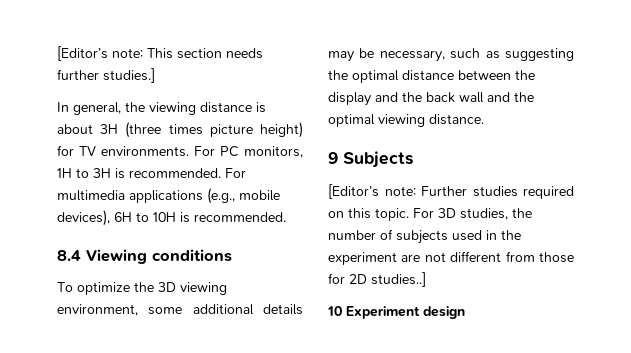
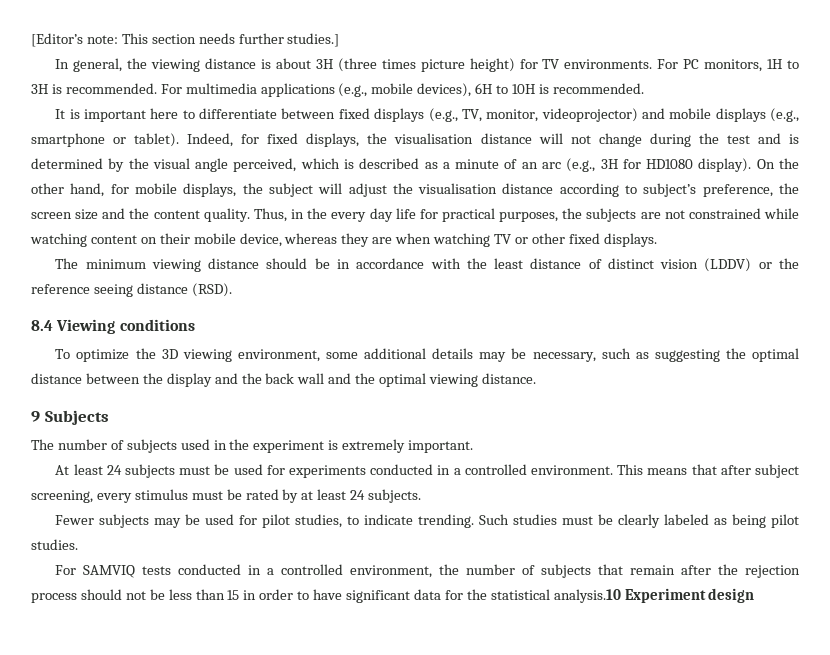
+ It is important here to differentiate between fixed displays (e.g., TV, monitor, videoprojector) and mobile displays (e.g., smartphone or tablet). Indeed, for fixed displays, the visualisation distance will not change during the test and is determined by the visual angle perceived, which is described as a minute of an arc (e.g., 3H for HD1080 display). On the other hand, for mobile displays, the subject will adjust the visualisation distance according to subject’s preference, the screen size and the content quality. Thus, in the every day life for practical purposes, the subjects are not constrained while watching content on their mobile device, whereas they are when watching TV or other fixed displays.
+ The minimum viewing distance should be in accordance with the least distance of distinct vision (LDDV) or the reference seeing distance (RSD).
- [Editor’s note: Further studies required on this topic. For 3D studies, the number of subjects used in the experiment are not different from those for 2D studies..]
- 10 Experiment design
+ The number of subjects used in the experiment is extremely important.
+ At least 24 subjects must be used for experiments conducted in a controlled environment. This means that after subject screening, every stimulus must be rated by at least 24 subjects.
+ Fewer subjects may be used for pilot studies, to indicate trending. Such studies must be clearly labeled as being pilot studies.
+ For SAMVIQ tests conducted in a controlled environment, the number of subjects that remain after the rejection process should not be less than 15 in order to have significant data for the statistical analysis.10 Experiment design

